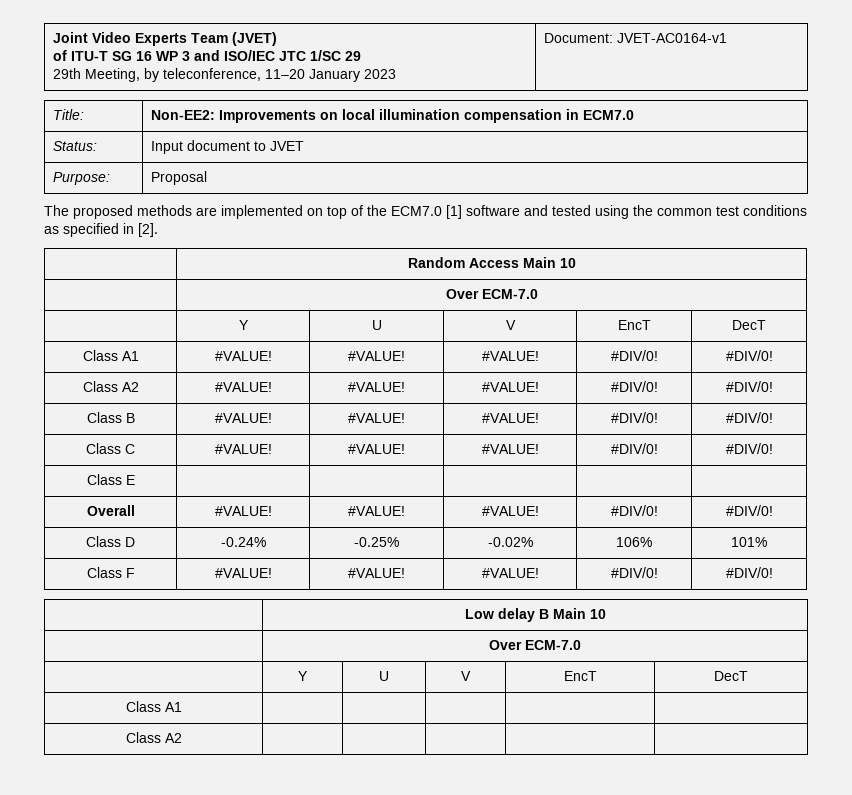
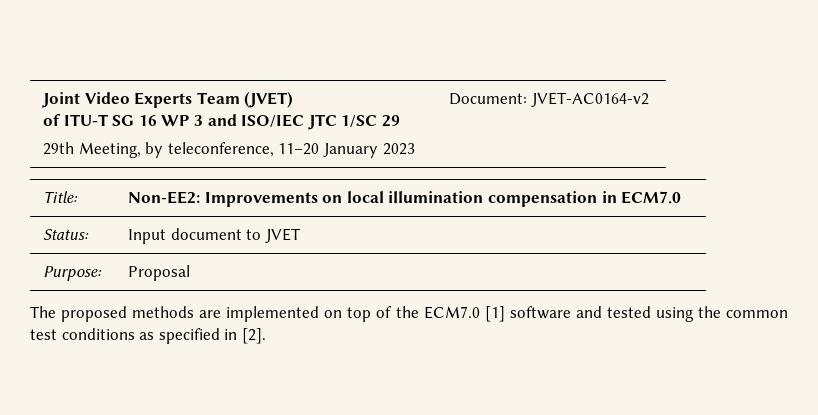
  Joint Video Experts Team (JVET)
  of ITU-T SG 16 WP 3 and ISO/IEC JTC 1/SC 29
- 29th Meeting, by teleconference, 11–20 January 2023 | Document: JVET-AC0164-v1
+ 29th Meeting, by teleconference, 11–20 January 2023 | Document: JVET-AC0164-v2
- | Random Access Main 10
- | Over ECM-7.0
- | Y | U | V | EncT | DecT
- Class A1 | #VALUE! | #VALUE! | #VALUE! | #DIV/0! | #DIV/0!
- Class A2 | #VALUE! | #VALUE! | #VALUE! | #DIV/0! | #DIV/0!
- Class B | #VALUE! | #VALUE! | #VALUE! | #DIV/0! | #DIV/0!
- Class C | #VALUE! | #VALUE! | #VALUE! | #DIV/0! | #DIV/0!
- Class E | | | | |
- Overall | #VALUE! | #VALUE! | #VALUE! | #DIV/0! | #DIV/0!
- Class D | -0.24% | -0.25% | -0.02% | 106% | 101%
- Class F | #VALUE! | #VALUE! | #VALUE! | #DIV/0! | #DIV/0!
- | Low delay B Main 10
- | Over ECM-7.0
- | Y | U | V | EncT | DecT
- Class A1 | | | | |
- Class A2 | | | | |

